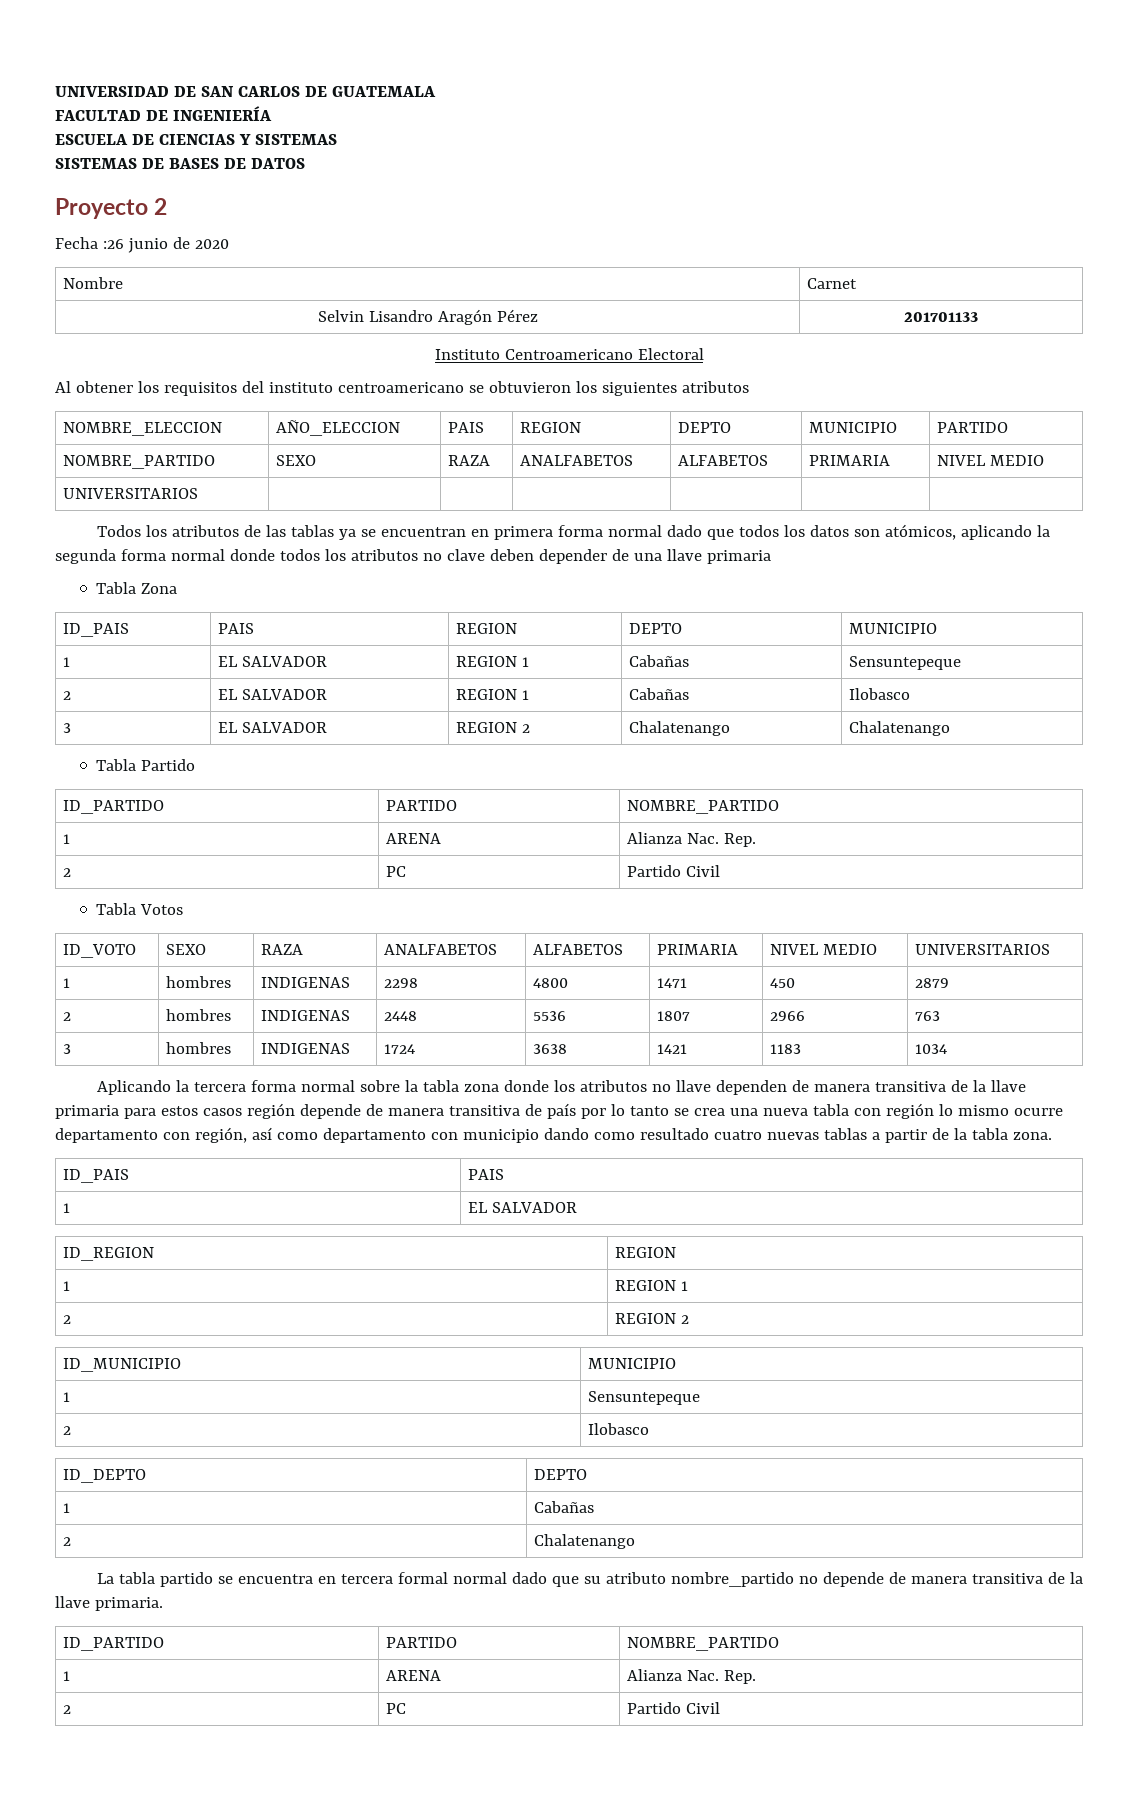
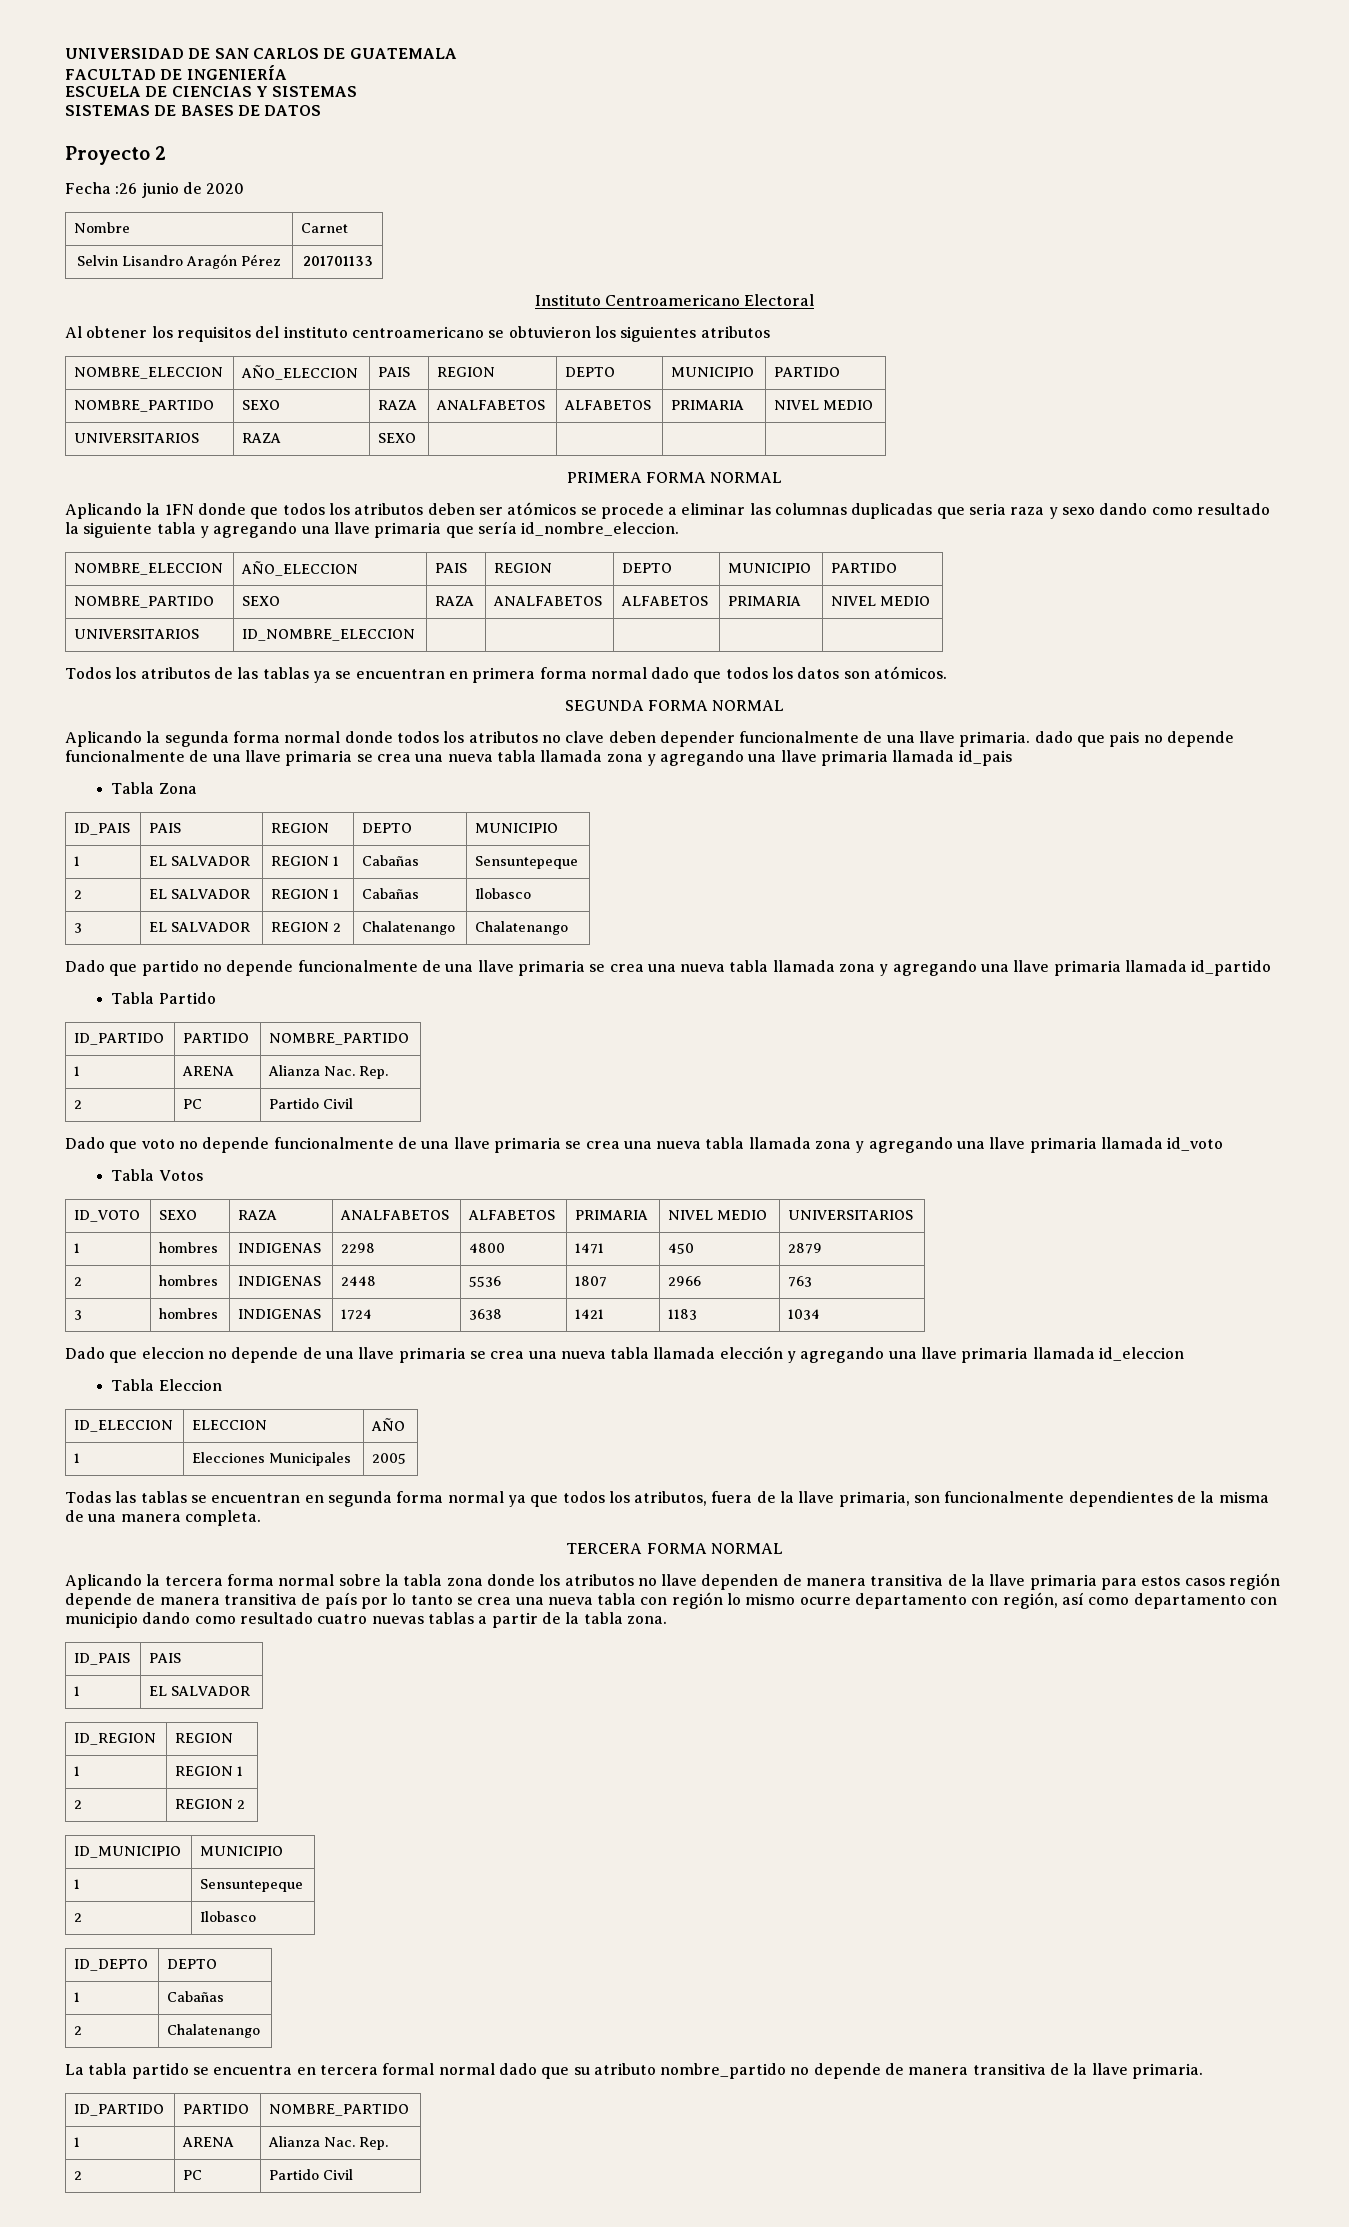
- UNIVERSITARIOS | | | | | |
+ UNIVERSITARIOS | RAZA | SEXO | | | |
+ PRIMERA FORMA NORMAL
+ Aplicando la 1FN donde que todos los atributos deben ser atómicos se procede a eliminar las columnas duplicadas que seria raza y sexo dando como resultado la siguiente tabla y agregando una llave primaria que sería id_nombre_eleccion.
+ NOMBRE_ELECCION | AÑO_ELECCION | PAIS | REGION | DEPTO | MUNICIPIO | PARTIDO
+ NOMBRE_PARTIDO | SEXO | RAZA | ANALFABETOS | ALFABETOS | PRIMARIA | NIVEL MEDIO
+ UNIVERSITARIOS | ID_NOMBRE_ELECCION | | | | |
- Todos los atributos de las tablas ya se encuentran en primera forma normal dado que todos los datos son atómicos, aplicando la segunda forma normal donde todos los atributos no clave deben depender de una llave primaria
+ Todos los atributos de las tablas ya se encuentran en primera forma normal dado que todos los datos son atómicos.
+ SEGUNDA FORMA NORMAL
+ Aplicando la segunda forma normal donde todos los atributos no clave deben depender funcionalmente de una llave primaria. dado que pais no depende funcionalmente de una llave primaria se crea una nueva tabla llamada zona y agregando una llave primaria llamada id_pais
+ Dado que partido no depende funcionalmente de una llave primaria se crea una nueva tabla llamada zona y agregando una llave primaria llamada id_partido
+ Dado que voto no depende funcionalmente de una llave primaria se crea una nueva tabla llamada zona y agregando una llave primaria llamada id_voto
+ Dado que eleccion no depende de una llave primaria se crea una nueva tabla llamada elección y agregando una llave primaria llamada id_eleccion
+ Tabla Eleccion
+ ID_ELECCION | ELECCION | AÑO
+ 1 | Elecciones Municipales | 2005
+ Todas las tablas se encuentran en segunda forma normal ya que todos los atributos, fuera de la llave primaria, son funcionalmente dependientes de la misma de una manera completa.
+ TERCERA FORMA NORMAL

